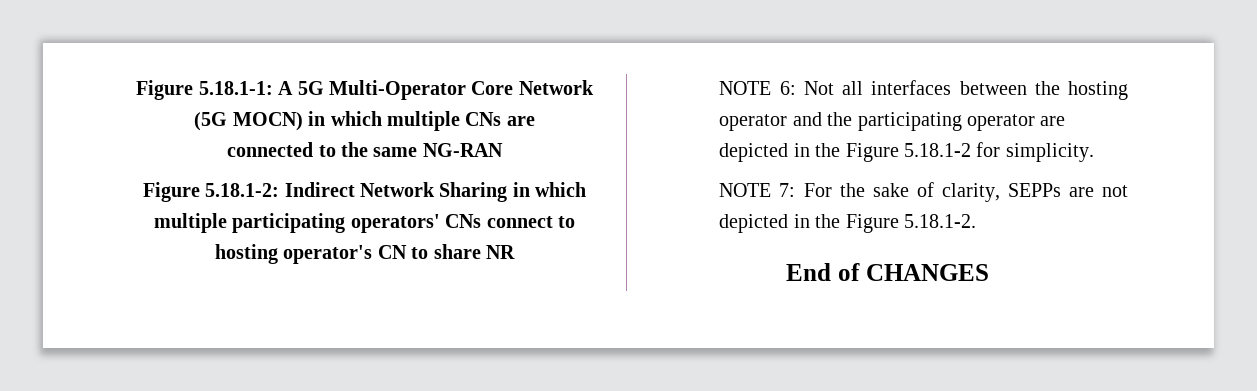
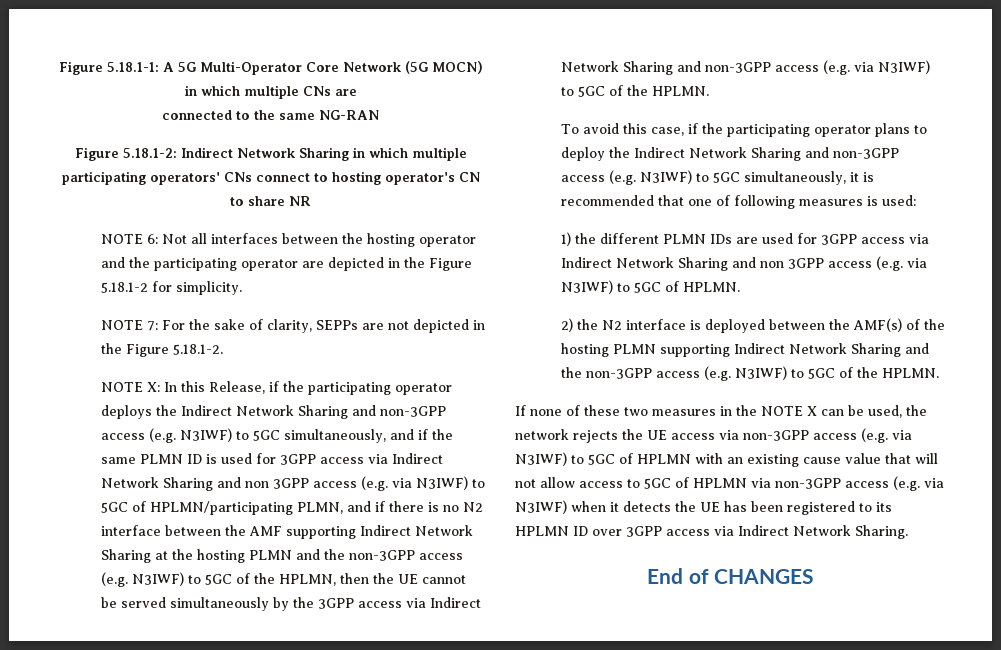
+ NOTE X: In this Release, if the participating operator deploys the Indirect Network Sharing and non-3GPP access (e.g. N3IWF) to 5GC simultaneously, and if the same PLMN ID is used for 3GPP access via Indirect Network Sharing and non 3GPP access (e.g. via N3IWF) to 5GC of HPLMN/participating PLMN, and if there is no N2 interface between the AMF supporting Indirect Network Sharing at the hosting PLMN and the non-3GPP access (e.g. N3IWF) to 5GC of the HPLMN, then the UE cannot be served simultaneously by the 3GPP access via Indirect Network Sharing and non-3GPP access (e.g. via N3IWF) to 5GC of the HPLMN.
+ To avoid this case, if the participating operator plans to deploy the Indirect Network Sharing and non-3GPP access (e.g. N3IWF) to 5GC simultaneously, it is recommended that one of following measures is used:
+ 1) the different PLMN IDs are used for 3GPP access via Indirect Network Sharing and non 3GPP access (e.g. via N3IWF) to 5GC of HPLMN.
+ 2) the N2 interface is deployed between the AMF(s) of the hosting PLMN supporting Indirect Network Sharing and the non-3GPP access (e.g. N3IWF) to 5GC of the HPLMN.
+ If none of these two measures in the NOTE X can be used, the network rejects the UE access via non-3GPP access (e.g. via N3IWF) to 5GC of HPLMN with an existing cause value that will not allow access to 5GC of HPLMN via non-3GPP access (e.g. via N3IWF) when it detects the UE has been registered to its HPLMN ID over 3GPP access via Indirect Network Sharing.

